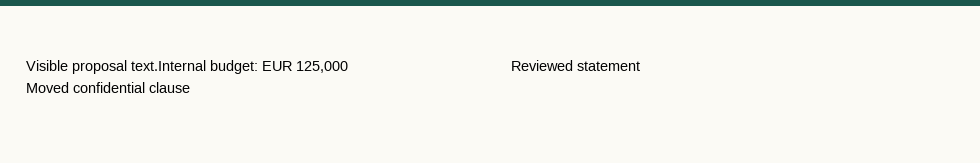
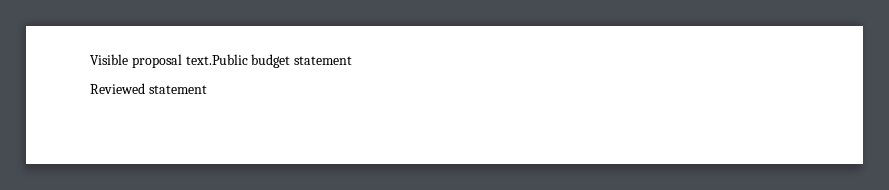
- Visible proposal text.Internal budget: EUR 125,000
- Moved confidential clause
+ Visible proposal text.Public budget statement

